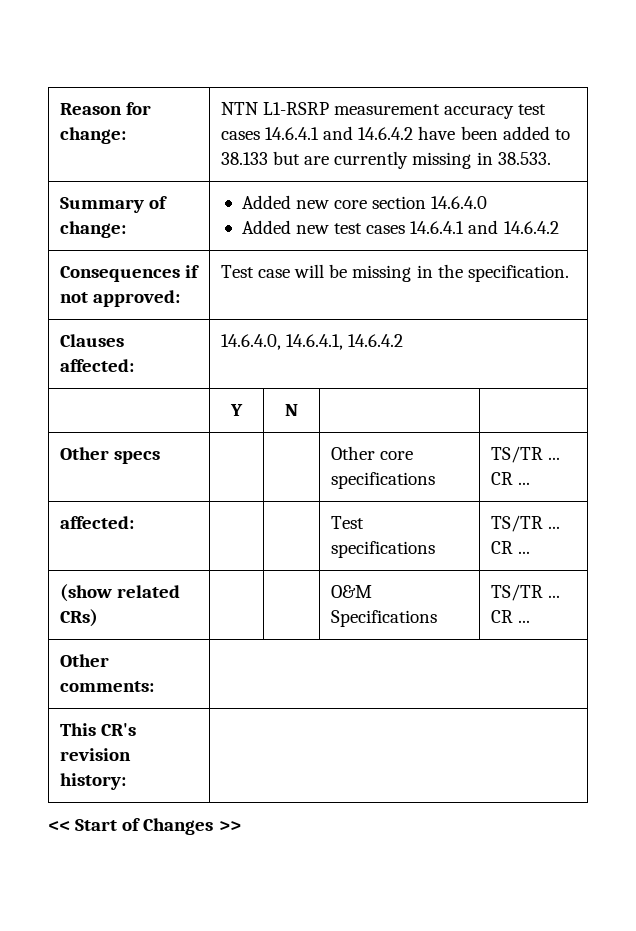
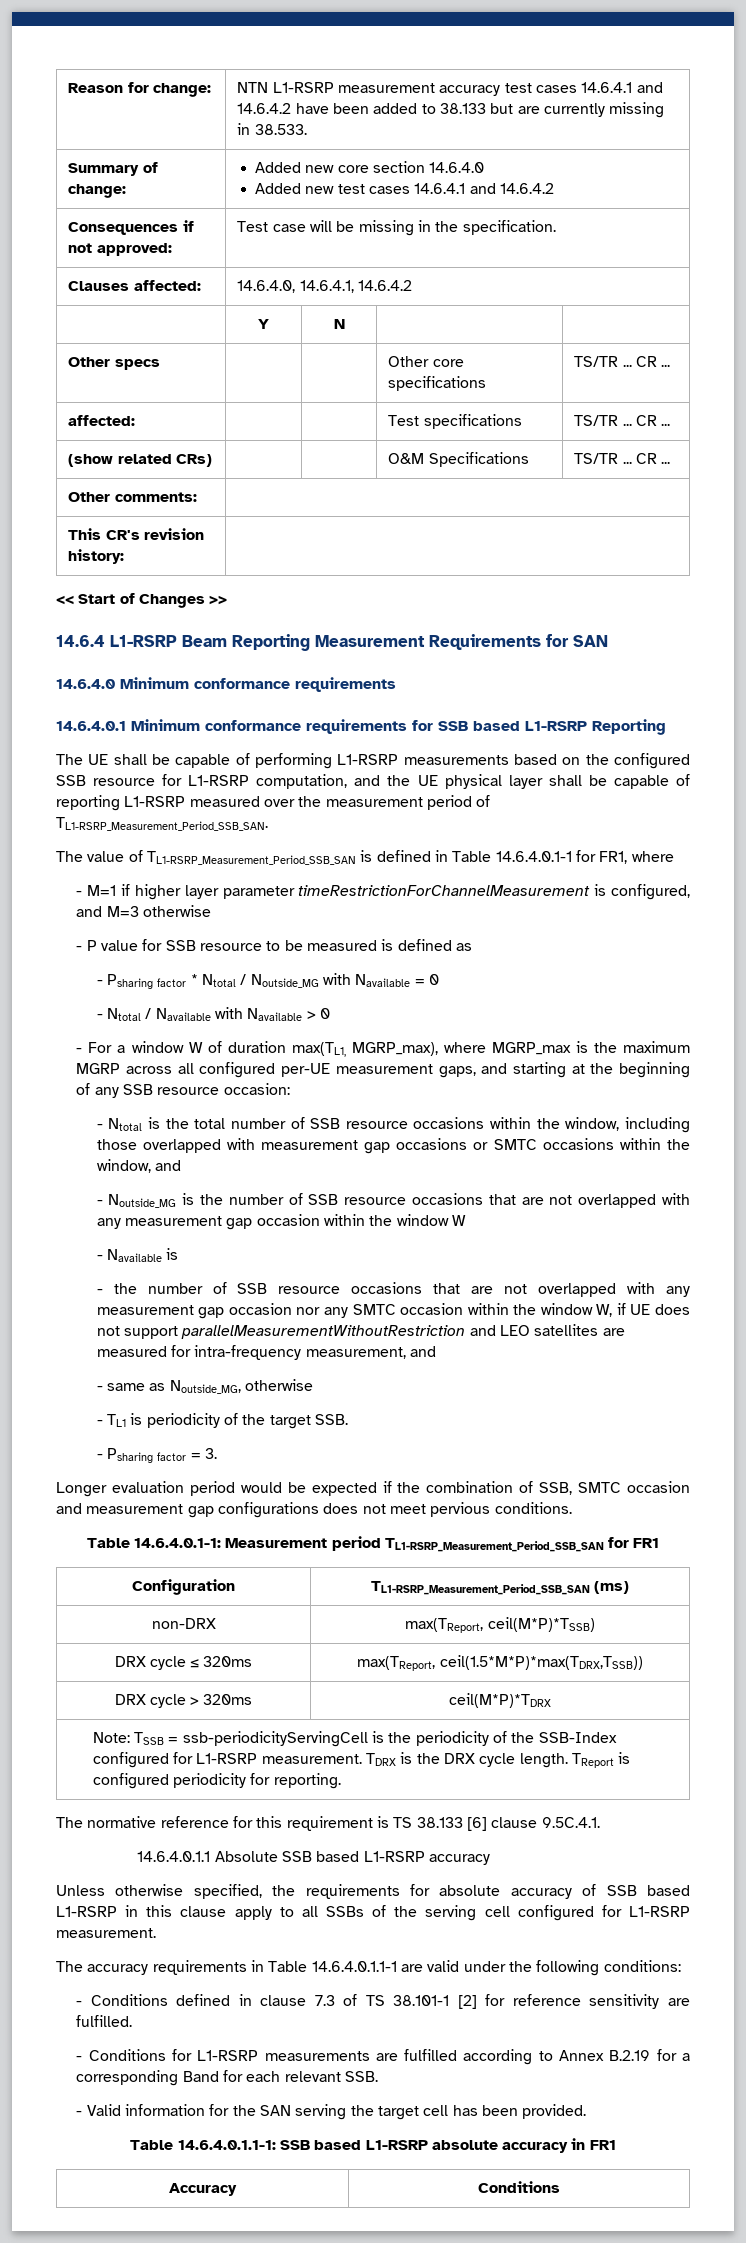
+ 14.6.4 L1-RSRP Beam Reporting Measurement Requirements for SAN
+ 14.6.4.0 Minimum conformance requirements
+ 14.6.4.0.1 Minimum conformance requirements for SSB based L1-RSRP Reporting
+ The UE shall be capable of performing L1-RSRP measurements based on the configured SSB resource for L1-RSRP computation, and the UE physical layer shall be capable of reporting L1-RSRP measured over the measurement period of TL1-RSRP_Measurement_Period_SSB_SAN.
+ The value of TL1-RSRP_Measurement_Period_SSB_SAN is defined in Table 14.6.4.0.1-1 for FR1, where
+ - M=1 if higher layer parameter timeRestrictionForChannelMeasurement is configured, and M=3 otherwise
+ - P value for SSB resource to be measured is defined as
+ - Psharing factor * Ntotal / Noutside_MG with Navailable = 0
+ - Ntotal / Navailable with Navailable > 0
+ - For a window W of duration max(TL1, MGRP_max), where MGRP_max is the maximum MGRP across all configured per-UE measurement gaps, and starting at the beginning of any SSB resource occasion:
+ - Ntotal is the total number of SSB resource occasions within the window, including those overlapped with measurement gap occasions or SMTC occasions within the window, and
+ - Noutside_MG is the number of SSB resource occasions that are not overlapped with any measurement gap occasion within the window W
+ - Navailable is
+ - the number of SSB resource occasions that are not overlapped with any measurement gap occasion nor any SMTC occasion within the window W, if UE does not support parallelMeasurementWithoutRestriction and LEO satellites are measured for intra-frequency measurement, and
+ - same as Noutside_MG, otherwise
+ - TL1 is periodicity of the target SSB.
+ - Psharing factor = 3.
+ Longer evaluation period would be expected if the combination of SSB, SMTC occasion and measurement gap configurations does not meet pervious conditions.
+ Table 14.6.4.0.1-1: Measurement period TL1-RSRP_Measurement_Period_SSB_SAN for FR1
+ Configuration | TL1-RSRP_Measurement_Period_SSB_SAN (ms)
+ non-DRX | max(TReport, ceil(M*P)*TSSB)
+ DRX cycle ≤ 320ms | max(TReport, ceil(1.5*M*P)*max(TDRX,TSSB))
+ DRX cycle > 320ms | ceil(M*P)*TDRX
+ Note: TSSB = ssb-periodicityServingCell is the periodicity of the SSB-Index configured for L1-RSRP measurement. TDRX is the DRX cycle length. TReport is configured periodicity for reporting.
+ The normative reference for this requirement is TS 38.133 [6] clause 9.5C.4.1.
+ 14.6.4.0.1.1 Absolute SSB based L1-RSRP accuracy
+ Unless otherwise specified, the requirements for absolute accuracy of SSB based L1-RSRP in this clause apply to all SSBs of the serving cell configured for L1-RSRP measurement.
+ The accuracy requirements in Table 14.6.4.0.1.1-1 are valid under the following conditions:
+ - Conditions defined in clause 7.3 of TS 38.101-1 [2] for reference sensitivity are fulfilled.
+ - Conditions for L1-RSRP measurements are fulfilled according to Annex B.2.19 for a corresponding Band for each relevant SSB.
+ - Valid information for the SAN serving the target cell has been provided.
+ Table 14.6.4.0.1.1-1: SSB based L1-RSRP absolute accuracy in FR1
+ Accuracy | Conditions

